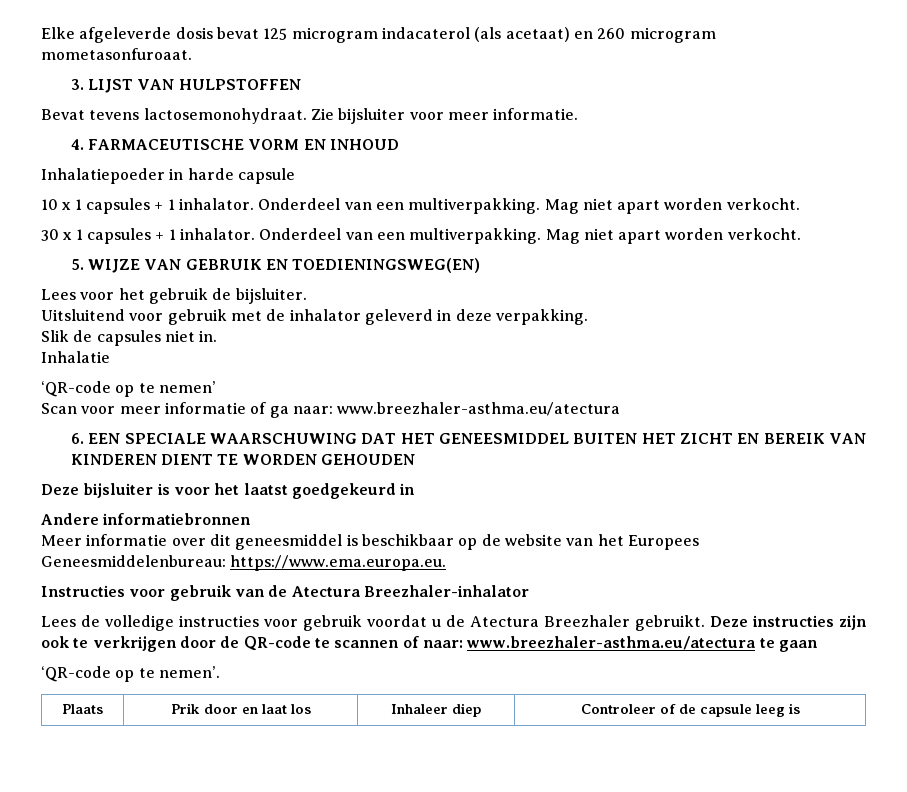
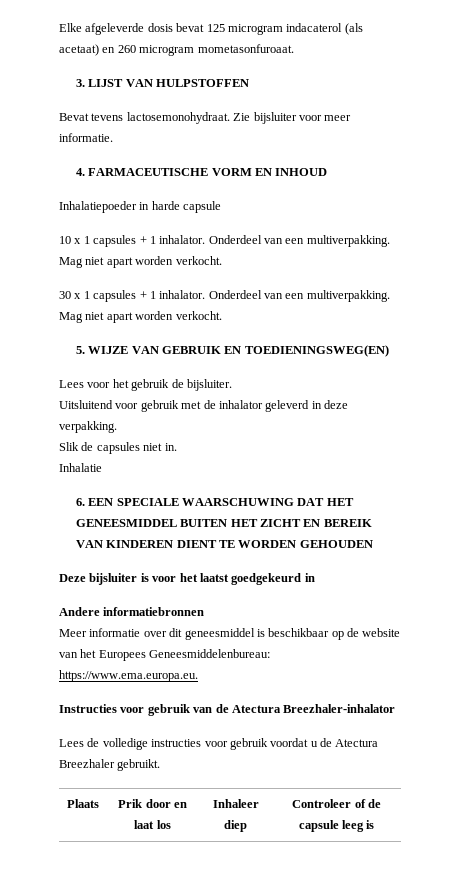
- ‘QR-code op te nemen’
- Scan voor meer informatie of ga naar: www.breezhaler-asthma.eu/atectura
- Deze instructies zijn ook te verkrijgen door de QR-code te scannen of naar: www.breezhaler-asthma.eu/atectura te gaan
- ‘QR-code op te nemen’.

